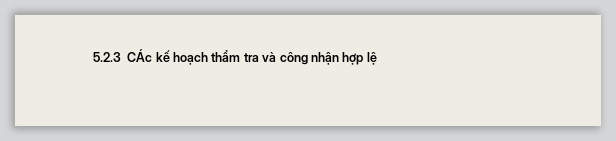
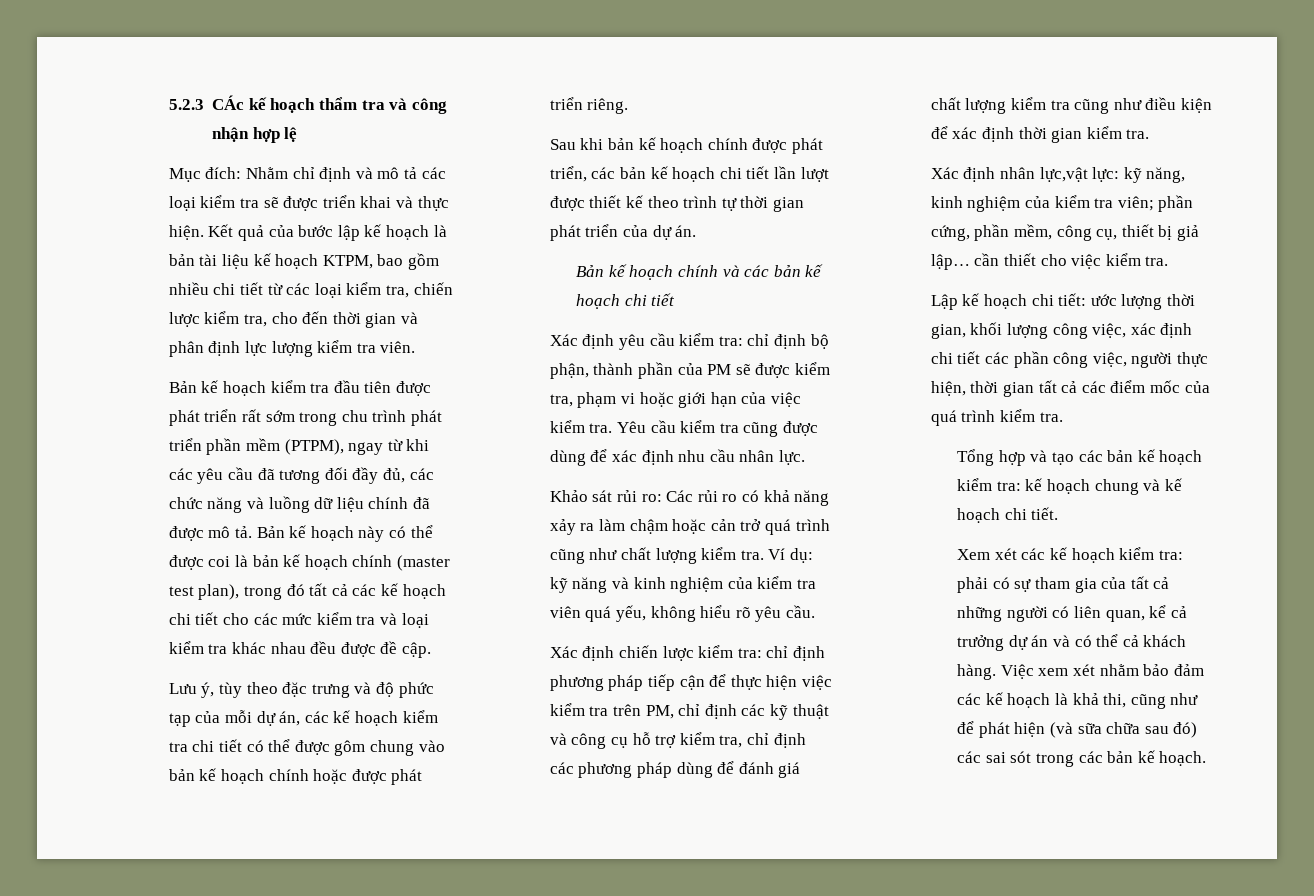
+ Mục đích: Nhằm chỉ định và mô tả các loại kiểm tra sẽ được triển khai và thực hiện. Kết quả của bước lập kế hoạch là bản tài liệu kế hoạch KTPM, bao gồm nhiều chi tiết từ các loại kiểm tra, chiến lược kiểm tra, cho đến thời gian và phân định lực lượng kiểm tra viên.
+ Bản kế hoạch kiểm tra đầu tiên được phát triển rất sớm trong chu trình phát triển phần mềm (PTPM), ngay từ khi các yêu cầu đã tương đối đầy đủ, các chức năng và luồng dữ liệu chính đã được mô tả. Bản kế hoạch này có thể được coi là bản kế hoạch chính (master test plan), trong đó tất cả các kế hoạch chi tiết cho các mức kiểm tra và loại kiểm tra khác nhau đều được đề cập.
+ Lưu ý, tùy theo đặc trưng và độ phức tạp của mỗi dự án, các kế hoạch kiểm tra chi tiết có thể được gôm chung vào bản kế hoạch chính hoặc được phát triển riêng.
+ Sau khi bản kế hoạch chính được phát triển, các bản kế hoạch chi tiết lần lượt được thiết kế theo trình tự thời gian phát triển của dự án.
+ Bản kế hoạch chính và các bản kế hoạch chi tiết
+ Xác định yêu cầu kiểm tra: chỉ định bộ phận, thành phần của PM sẽ được kiểm tra, phạm vi hoặc giới hạn của việc kiểm tra. Yêu cầu kiểm tra cũng được dùng để xác định nhu cầu nhân lực.
+ Khảo sát rủi ro: Các rủi ro có khả năng xảy ra làm chậm hoặc cản trở quá trình cũng như chất lượng kiểm tra. Ví dụ: kỹ năng và kinh nghiệm của kiểm tra viên quá yếu, không hiểu rõ yêu cầu.
+ Xác định chiến lược kiểm tra: chỉ định phương pháp tiếp cận để thực hiện việc kiểm tra trên PM, chỉ định các kỹ thuật và công cụ hỗ trợ kiểm tra, chỉ định các phương pháp dùng để đánh giá chất lượng kiểm tra cũng như điều kiện để xác định thời gian kiểm tra.
+ Xác định nhân lực,vật lực: kỹ năng, kinh nghiệm của kiểm tra viên; phần cứng, phần mềm, công cụ, thiết bị giả lập… cần thiết cho việc kiểm tra.
+ Lập kế hoạch chi tiết: ước lượng thời gian, khối lượng công việc, xác định chi tiết các phần công việc, người thực hiện, thời gian tất cả các điểm mốc của quá trình kiểm tra.
+ Tổng hợp và tạo các bản kế hoạch kiểm tra: kế hoạch chung và kế hoạch chi tiết.
+ Xem xét các kế hoạch kiểm tra: phải có sự tham gia của tất cả những người có liên quan, kể cả trưởng dự án và có thể cả khách hàng. Việc xem xét nhằm bảo đảm các kế hoạch là khả thi, cũng như để phát hiện (và sữa chữa sau đó) các sai sót trong các bản kế hoạch.

